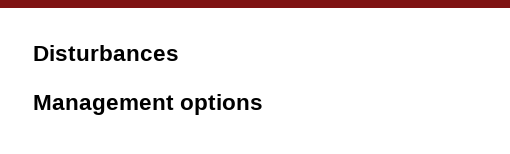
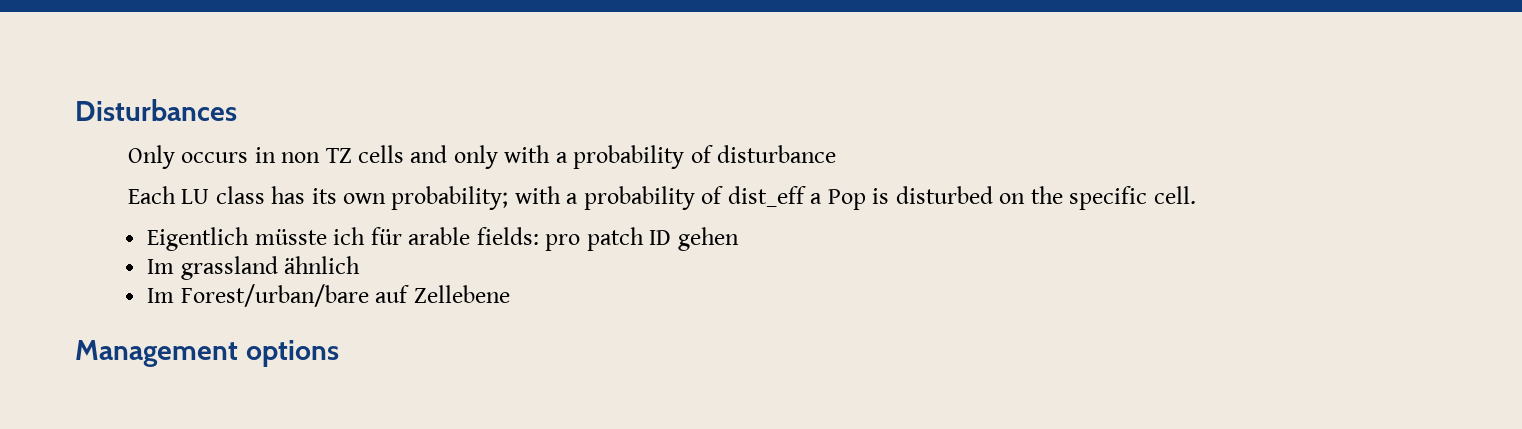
+ Only occurs in non TZ cells and only with a probability of disturbance
+ Each LU class has its own probability; with a probability of dist_eff a Pop is disturbed on the specific cell.
+ Eigentlich müsste ich für arable fields: pro patch ID gehen
+ Im grassland ähnlich
+ Im Forest/urban/bare auf Zellebene

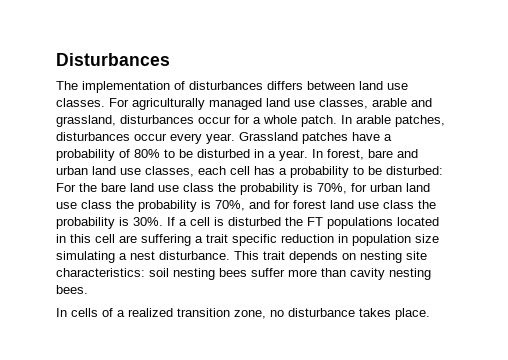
- Only occurs in non TZ cells and only with a probability of disturbance
- Each LU class has its own probability; with a probability of dist_eff a Pop is disturbed on the specific cell.
- Eigentlich müsste ich für arable fields: pro patch ID gehen
- Im grassland ähnlich
- Im Forest/urban/bare auf Zellebene
- Management options
+ The implementation of disturbances differs between land use classes. For agriculturally managed land use classes, arable and grassland, disturbances occur for a whole patch. In arable patches, disturbances occur every year. Grassland patches have a probability of 80% to be disturbed in a year. In forest, bare and urban land use classes, each cell has a probability to be disturbed: For the bare land use class the probability is 70%, for urban land use class the probability is 70%, and for forest land use class the probability is 30%. If a cell is disturbed the FT populations located in this cell are suffering a trait specific reduction in population size simulating a nest disturbance. This trait depends on nesting site characteristics: soil nesting bees suffer more than cavity nesting bees.
+ In cells of a realized transition zone, no disturbance takes place.

